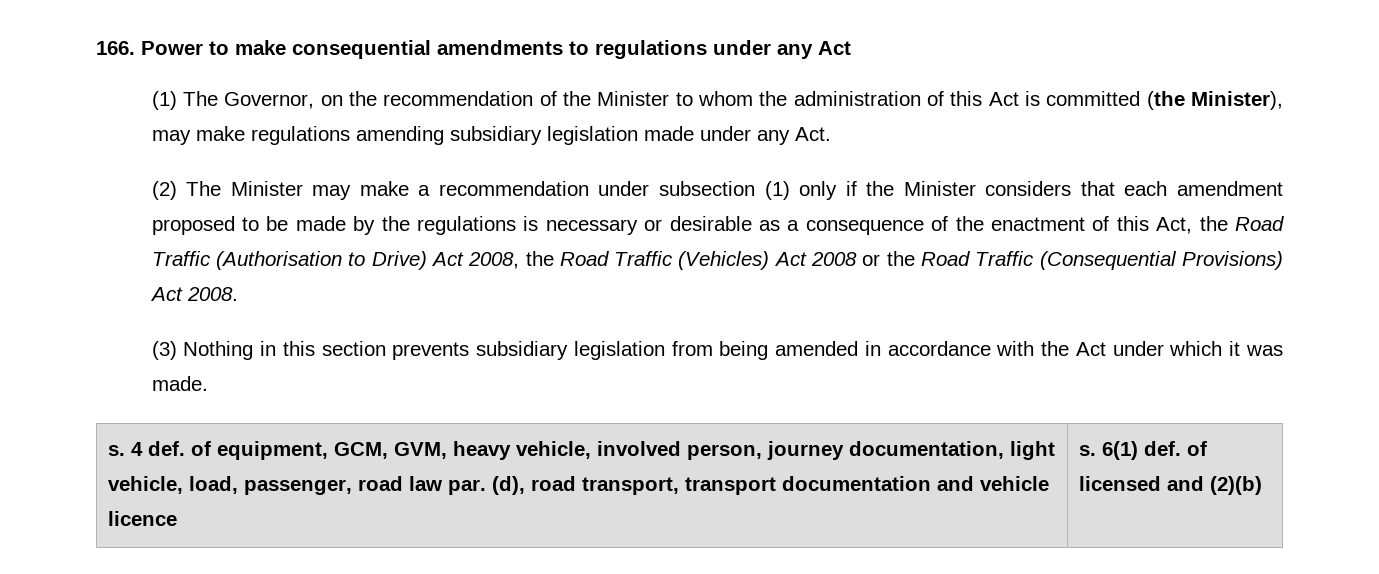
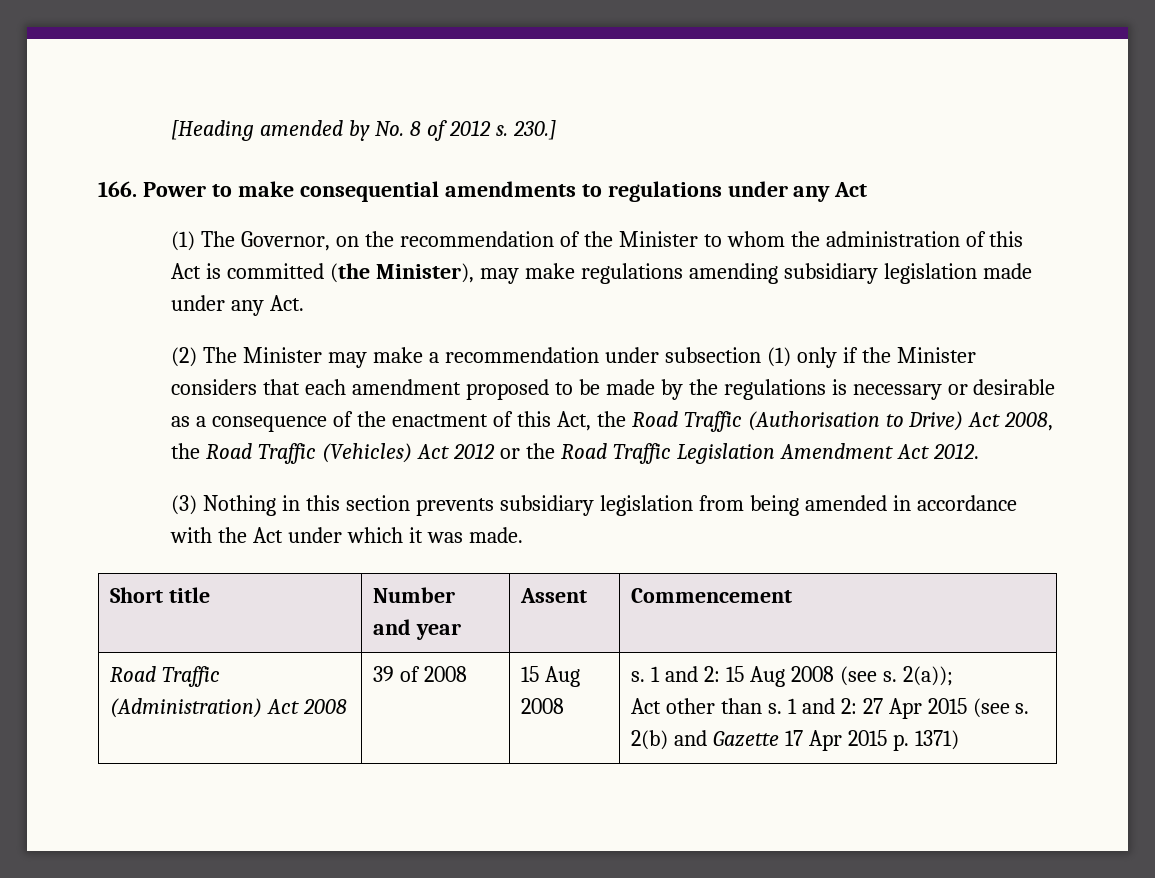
+ [Heading amended by No. 8 of 2012 s. 230.]
- (2) The Minister may make a recommendation under subsection (1) only if the Minister considers that each amendment proposed to be made by the regulations is necessary or desirable as a consequence of the enactment of this Act, the Road Traffic (Authorisation to Drive) Act 2008, the Road Traffic (Vehicles) Act 2008 or the Road Traffic (Consequential Provisions) Act 2008.
+ (2) The Minister may make a recommendation under subsection (1) only if the Minister considers that each amendment proposed to be made by the regulations is necessary or desirable as a consequence of the enactment of this Act, the Road Traffic (Authorisation to Drive) Act 2008, the Road Traffic (Vehicles) Act 2012 or the Road Traffic Legislation Amendment Act 2012.
- s. 4 def. of equipment, GCM, GVM, heavy vehicle, involved person, journey documentation, light vehicle, load, passenger, road law par. (d), road transport, transport documentation and vehicle licence | s. 6(1) def. of licensed and (2)(b)
+ Short title | Number and year | Assent | Commencement
+ Road Traffic (Administration) Act 2008 | 39 of 2008 | 15 Aug 2008 | s. 1 and 2: 15 Aug 2008 (see s. 2(a));
+ Act other than s. 1 and 2: 27 Apr 2015 (see s. 2(b) and Gazette 17 Apr 2015 p. 1371)

